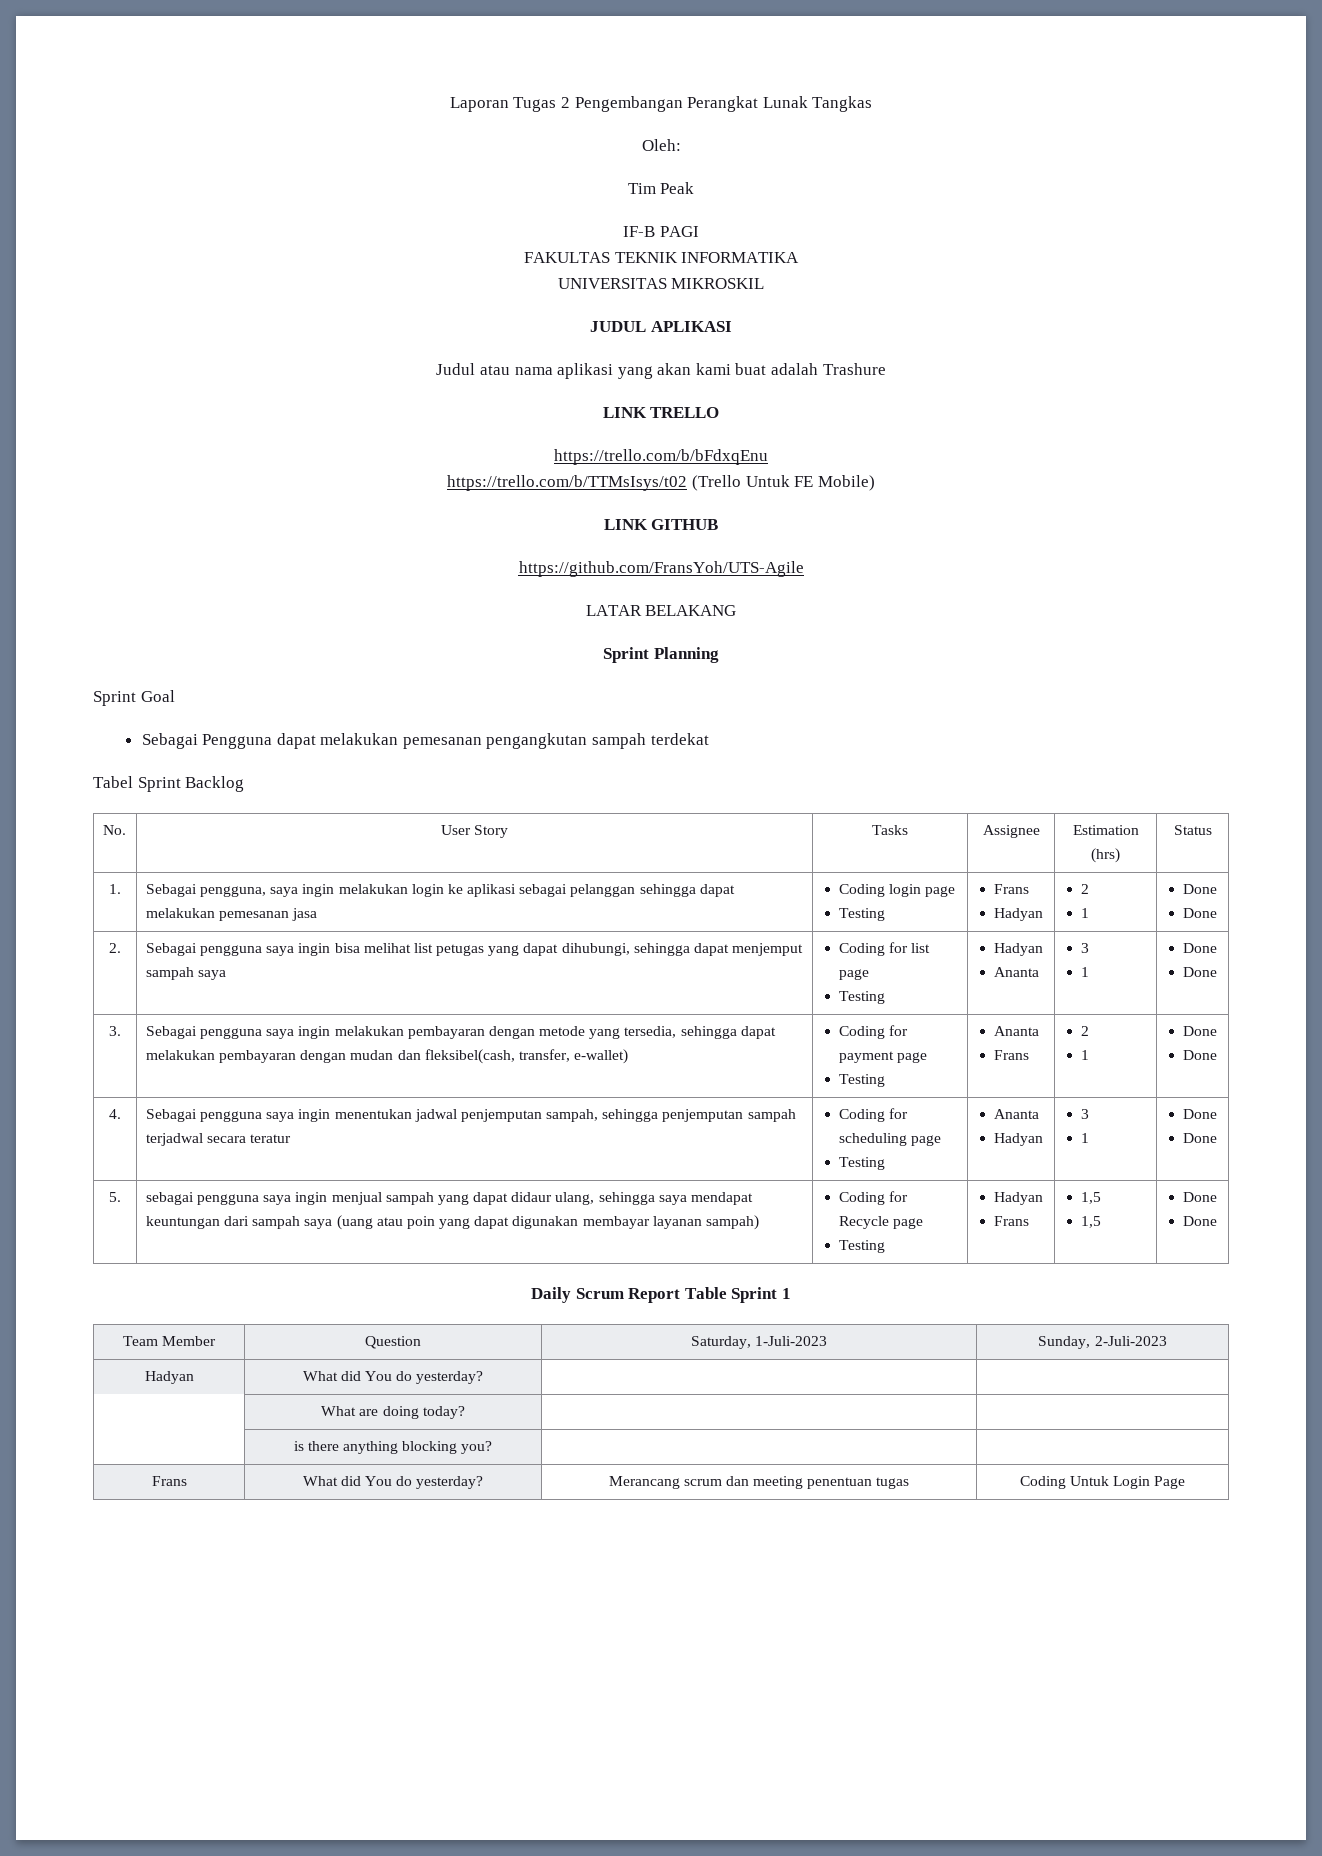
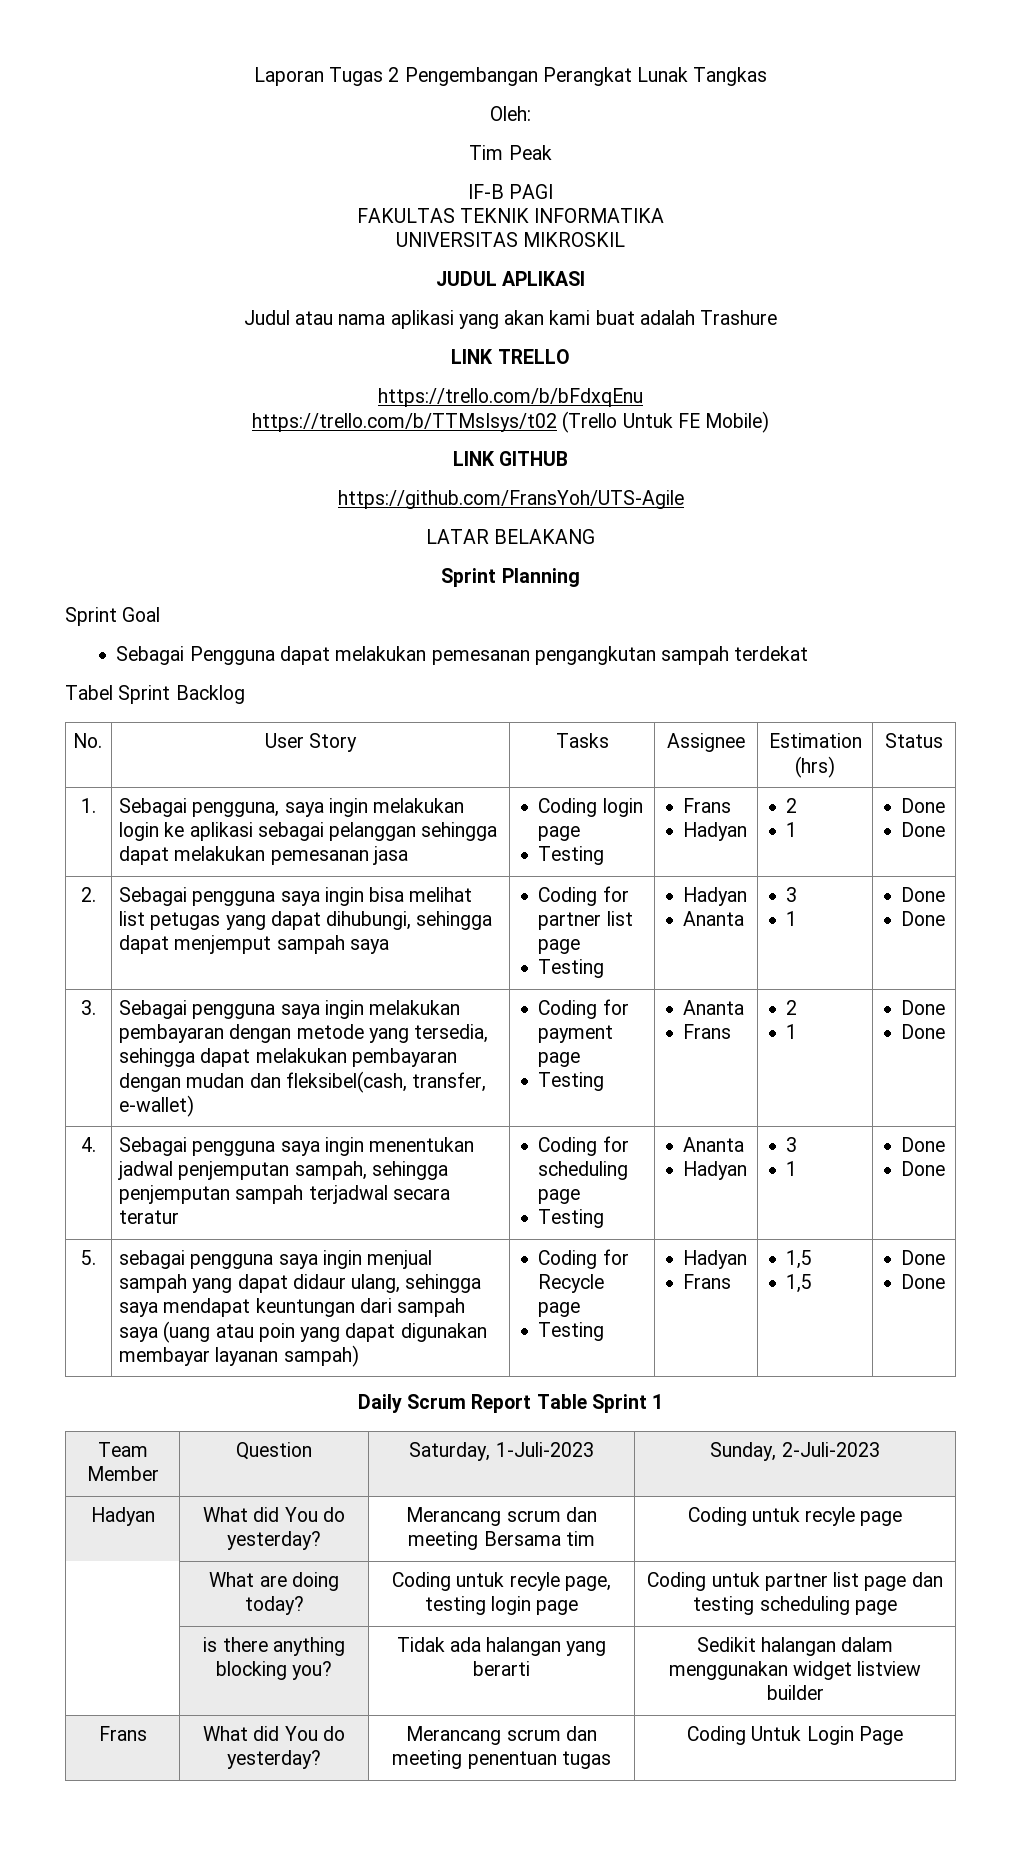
- 2. | Sebagai pengguna saya ingin bisa melihat list petugas yang dapat dihubungi, sehingga dapat menjemput sampah saya | Coding for list page
+ 2. | Sebagai pengguna saya ingin bisa melihat list petugas yang dapat dihubungi, sehingga dapat menjemput sampah saya | Coding for partner list page
- Hadyan | What did You do yesterday? | |
- | What are doing today? | |
+ Hadyan | What did You do yesterday? | Merancang scrum dan meeting Bersama tim | Coding untuk recyle page
+ | What are doing today? | Coding untuk recyle page, testing login page | Coding untuk partner list page dan testing scheduling page
- | is there anything blocking you? | |
+ | is there anything blocking you? | Tidak ada halangan yang berarti | Sedikit halangan dalam menggunakan widget listview builder

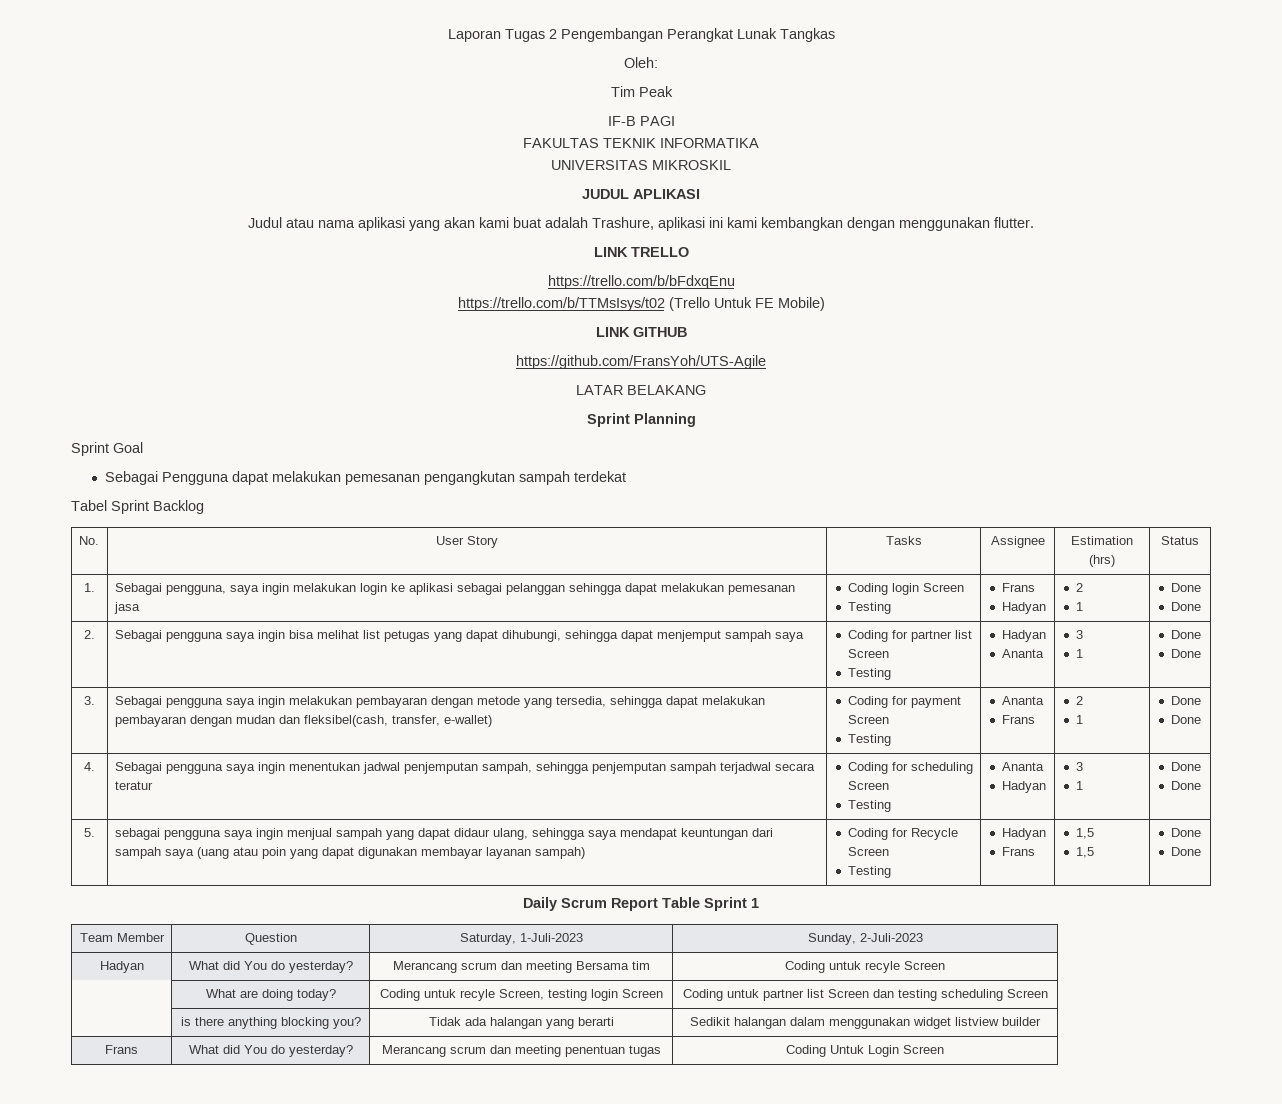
- Judul atau nama aplikasi yang akan kami buat adalah Trashure
+ Judul atau nama aplikasi yang akan kami buat adalah Trashure, aplikasi ini kami kembangkan dengan menggunakan flutter.
- 1. | Sebagai pengguna, saya ingin melakukan login ke aplikasi sebagai pelanggan sehingga dapat melakukan pemesanan jasa | Coding login page
+ 1. | Sebagai pengguna, saya ingin melakukan login ke aplikasi sebagai pelanggan sehingga dapat melakukan pemesanan jasa | Coding login Screen
- 2. | Sebagai pengguna saya ingin bisa melihat list petugas yang dapat dihubungi, sehingga dapat menjemput sampah saya | Coding for partner list page
+ 2. | Sebagai pengguna saya ingin bisa melihat list petugas yang dapat dihubungi, sehingga dapat menjemput sampah saya | Coding for partner list Screen
- 3. | Sebagai pengguna saya ingin melakukan pembayaran dengan metode yang tersedia, sehingga dapat melakukan pembayaran dengan mudan dan fleksibel(cash, transfer, e-wallet) | Coding for payment page
+ 3. | Sebagai pengguna saya ingin melakukan pembayaran dengan metode yang tersedia, sehingga dapat melakukan pembayaran dengan mudan dan fleksibel(cash, transfer, e-wallet) | Coding for payment Screen
- 4. | Sebagai pengguna saya ingin menentukan jadwal penjemputan sampah, sehingga penjemputan sampah terjadwal secara teratur | Coding for scheduling page
+ 4. | Sebagai pengguna saya ingin menentukan jadwal penjemputan sampah, sehingga penjemputan sampah terjadwal secara teratur | Coding for scheduling Screen
- 5. | sebagai pengguna saya ingin menjual sampah yang dapat didaur ulang, sehingga saya mendapat keuntungan dari sampah saya (uang atau poin yang dapat digunakan membayar layanan sampah) | Coding for Recycle page
+ 5. | sebagai pengguna saya ingin menjual sampah yang dapat didaur ulang, sehingga saya mendapat keuntungan dari sampah saya (uang atau poin yang dapat digunakan membayar layanan sampah) | Coding for Recycle Screen
- Hadyan | What did You do yesterday? | Merancang scrum dan meeting Bersama tim | Coding untuk recyle page
+ Hadyan | What did You do yesterday? | Merancang scrum dan meeting Bersama tim | Coding untuk recyle Screen
- | What are doing today? | Coding untuk recyle page, testing login page | Coding untuk partner list page dan testing scheduling page
+ | What are doing today? | Coding untuk recyle Screen, testing login Screen | Coding untuk partner list Screen dan testing scheduling Screen
- Frans | What did You do yesterday? | Merancang scrum dan meeting penentuan tugas | Coding Untuk Login Page
+ Frans | What did You do yesterday? | Merancang scrum dan meeting penentuan tugas | Coding Untuk Login Screen

